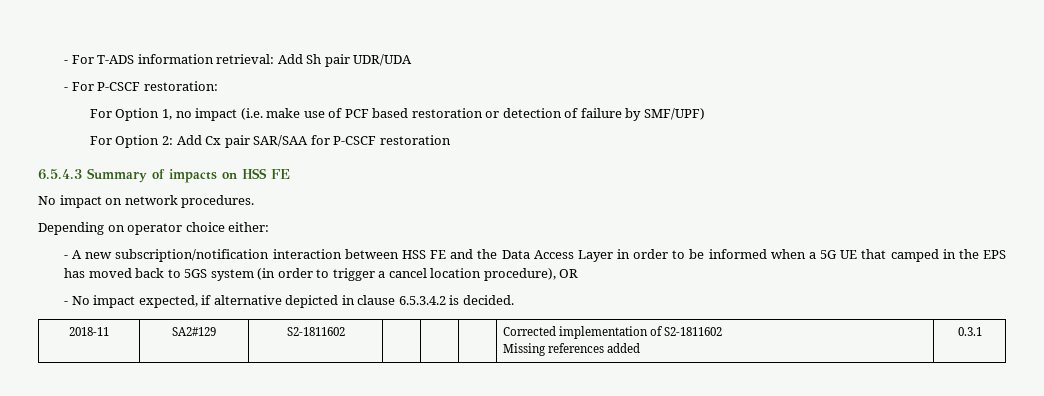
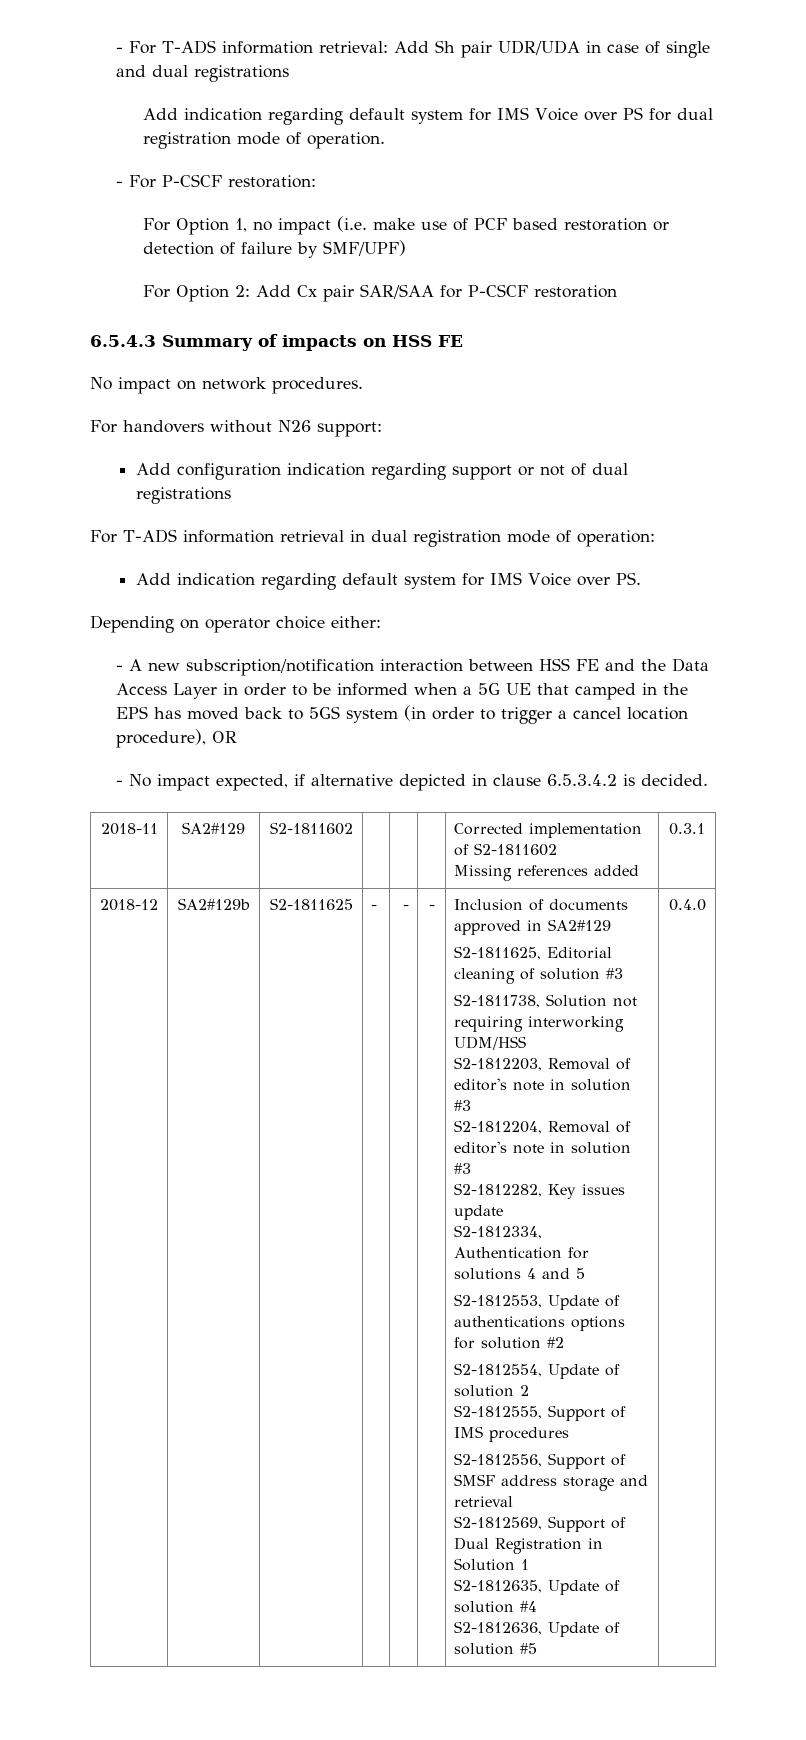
- - For T-ADS information retrieval: Add Sh pair UDR/UDA
+ - For T-ADS information retrieval: Add Sh pair UDR/UDA in case of single and dual registrations
+ Add indication regarding default system for IMS Voice over PS for dual registration mode of operation.
+ For handovers without N26 support:
+ Add configuration indication regarding support or not of dual registrations
+ For T-ADS information retrieval in dual registration mode of operation:
+ Add indication regarding default system for IMS Voice over PS.
+ 2018-12 | SA2#129b | S2-1811625 | - | - | - | Inclusion of documents approved in SA2#129
+ S2-1811625, Editorial cleaning of solution #3
+ S2-1811738, Solution not requiring interworking UDM/HSS
+ S2-1812203, Removal of editor's note in solution #3
+ S2-1812204, Removal of editor's note in solution #3
+ S2-1812282, Key issues update
+ S2-1812334, Authentication for solutions 4 and 5
+ S2-1812553, Update of authentications options for solution #2
+ S2-1812554, Update of solution 2
+ S2-1812555, Support of IMS procedures
+ S2-1812556, Support of SMSF address storage and retrieval
+ S2-1812569, Support of Dual Registration in Solution 1
+ S2-1812635, Update of solution #4
+ S2-1812636, Update of solution #5 | 0.4.0

